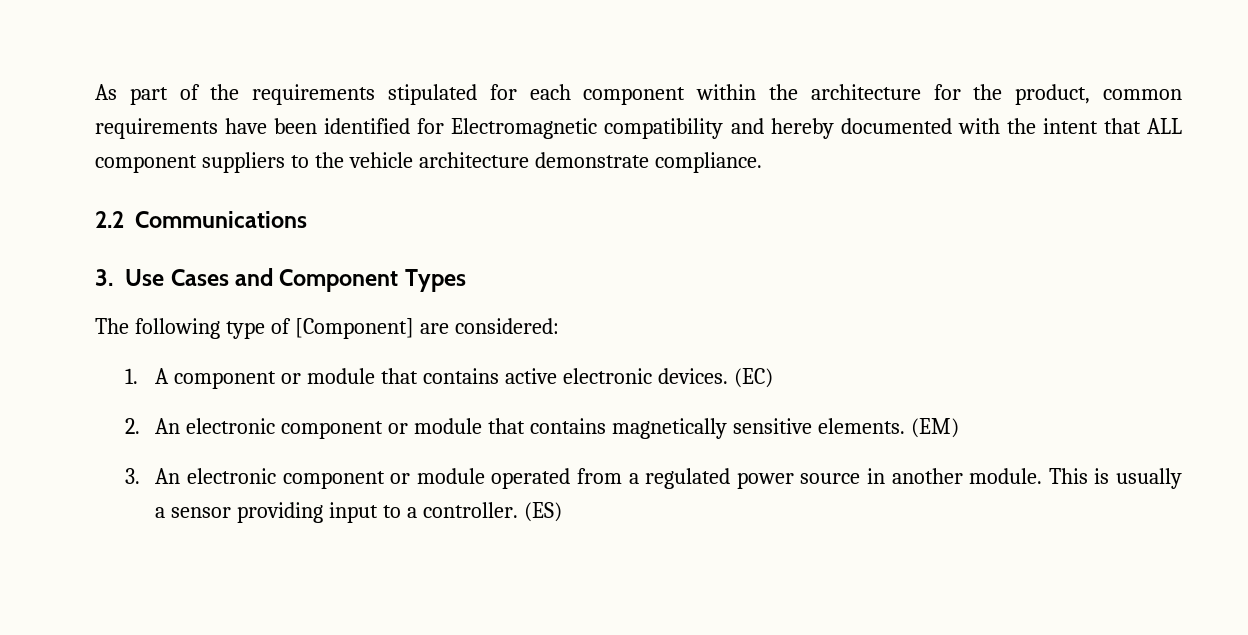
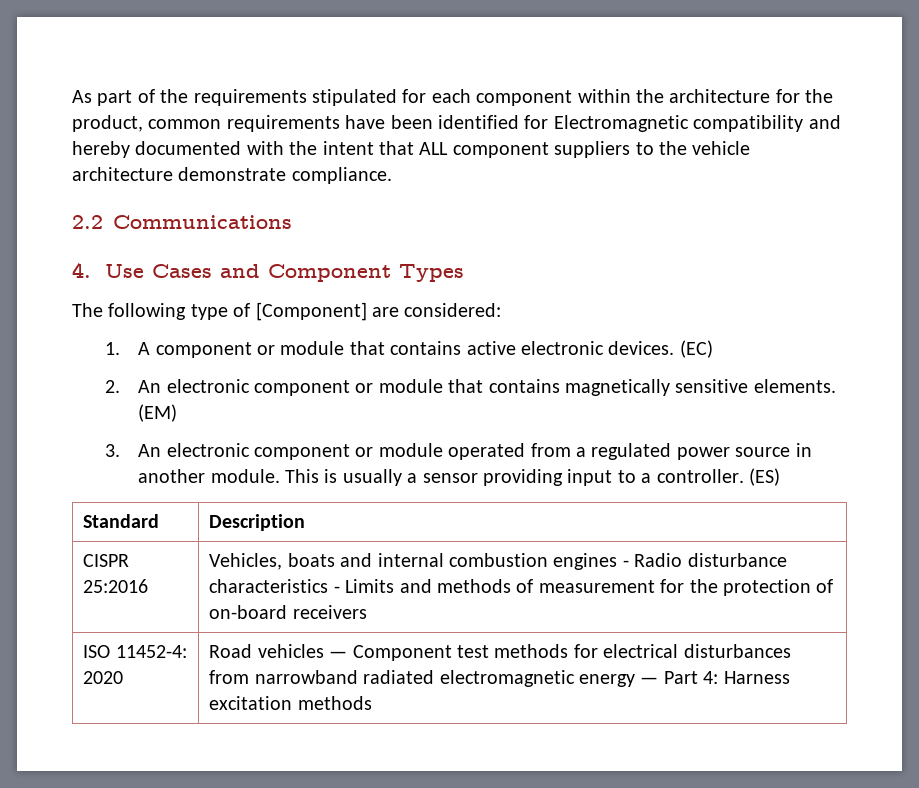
- 3. Use Cases and Component Types
+ 4. Use Cases and Component Types
+ Standard | Description
+ CISPR 25:2016 | Vehicles, boats and internal combustion engines - Radio disturbance characteristics - Limits and methods of measurement for the protection of on-board receivers
+ ISO 11452-4: 2020 | Road vehicles — Component test methods for electrical disturbances from narrowband radiated electromagnetic energy — Part 4: Harness excitation methods

